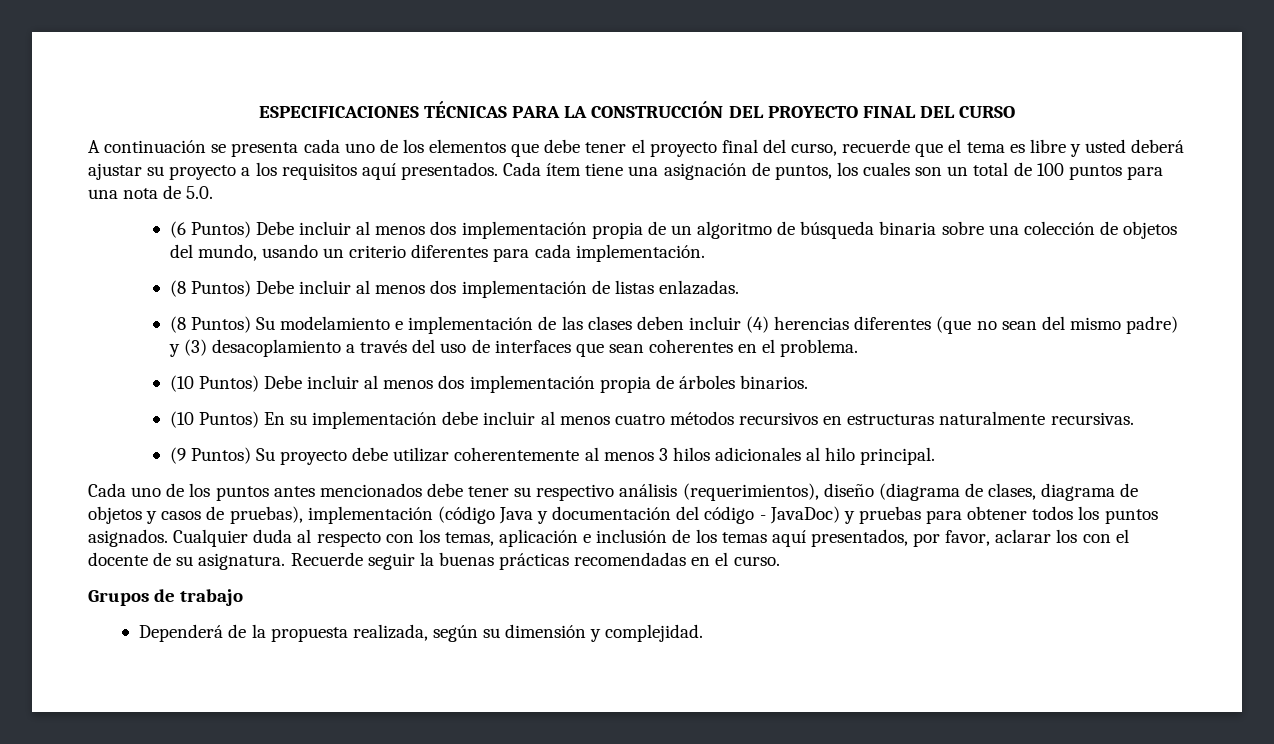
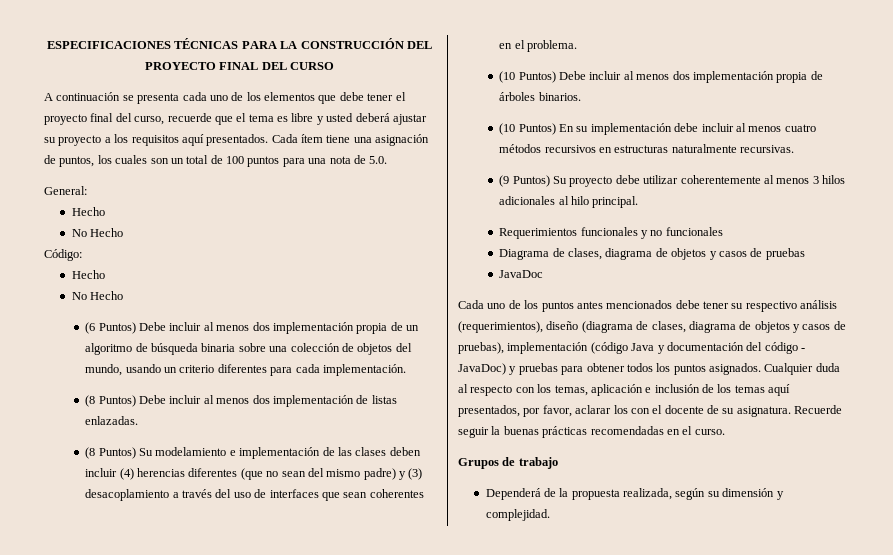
+ General:
+ Hecho
+ No Hecho
+ Código:
+ Hecho
+ No Hecho
+ Requerimientos funcionales y no funcionales
+ Diagrama de clases, diagrama de objetos y casos de pruebas
+ JavaDoc

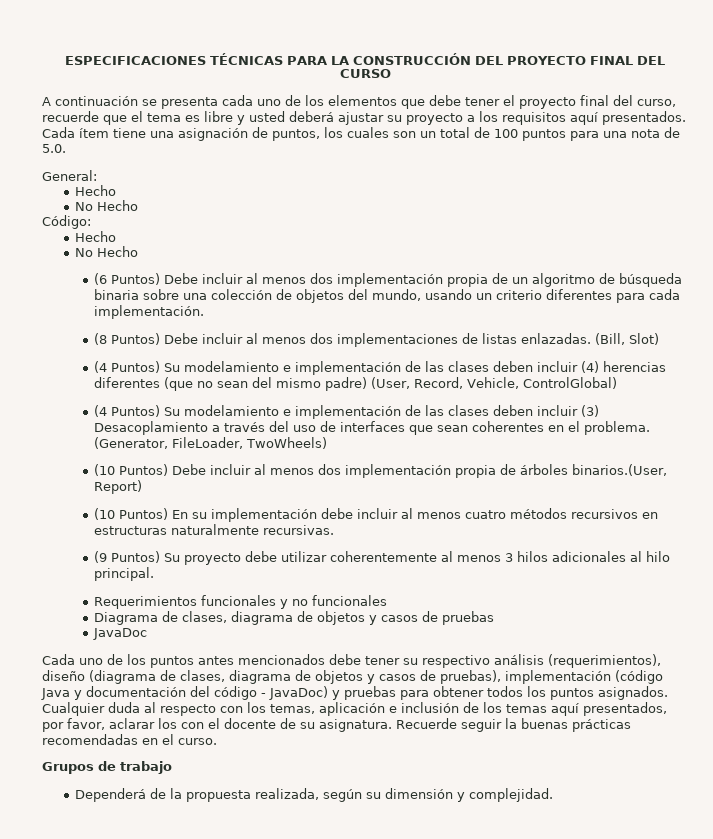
- (8 Puntos) Debe incluir al menos dos implementación de listas enlazadas.
- (8 Puntos) Su modelamiento e implementación de las clases deben incluir (4) herencias diferentes (que no sean del mismo padre) y (3) desacoplamiento a través del uso de interfaces que sean coherentes en el problema.
+ (8 Puntos) Debe incluir al menos dos implementaciones de listas enlazadas. (Bill, Slot)
+ (4 Puntos) Su modelamiento e implementación de las clases deben incluir (4) herencias diferentes (que no sean del mismo padre) (User, Record, Vehicle, ControlGlobal)
+ (4 Puntos) Su modelamiento e implementación de las clases deben incluir (3) Desacoplamiento a través del uso de interfaces que sean coherentes en el problema. (Generator, FileLoader, TwoWheels)
- (10 Puntos) Debe incluir al menos dos implementación propia de árboles binarios.
+ (10 Puntos) Debe incluir al menos dos implementación propia de árboles binarios.(User, Report)

